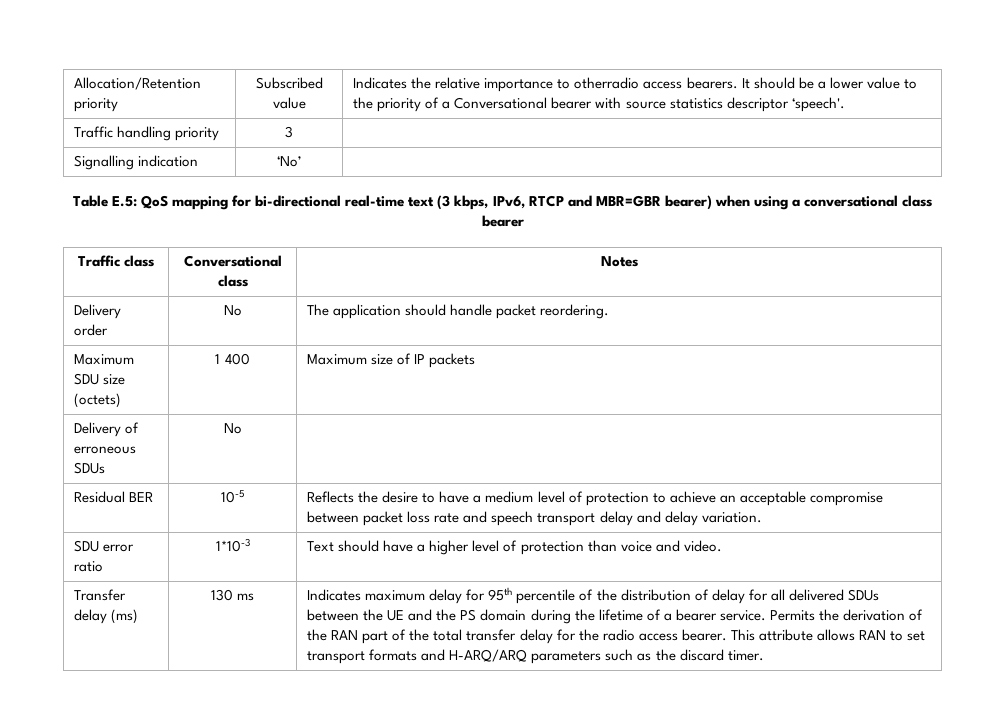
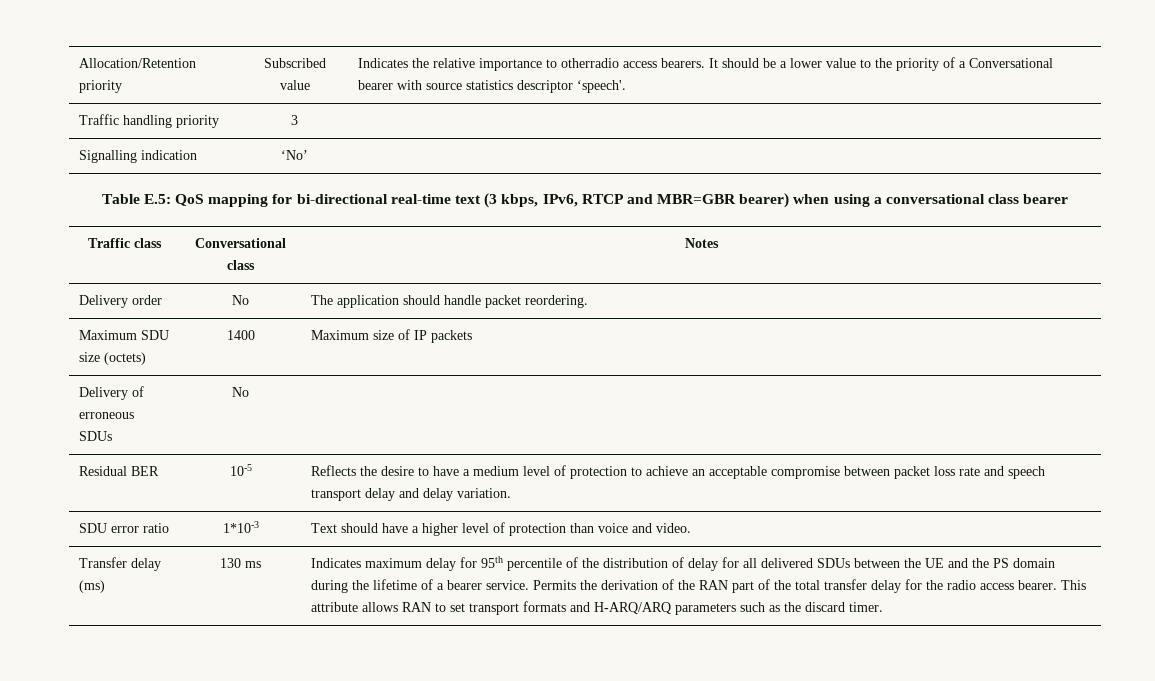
- Maximum SDU size (octets) | 1 400 | Maximum size of IP packets
+ Maximum SDU size (octets) | 1400 | Maximum size of IP packets

